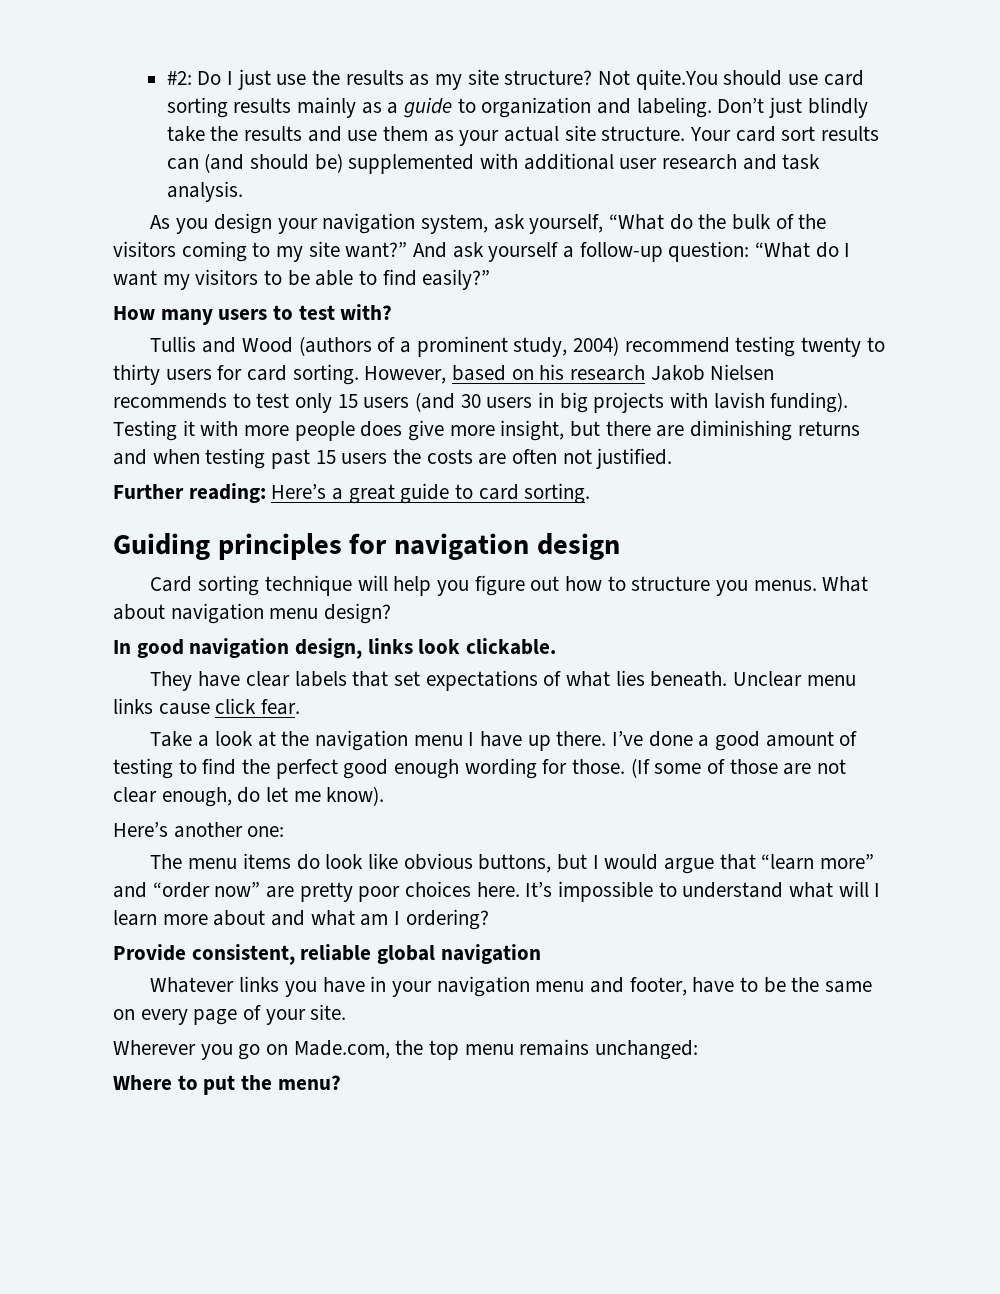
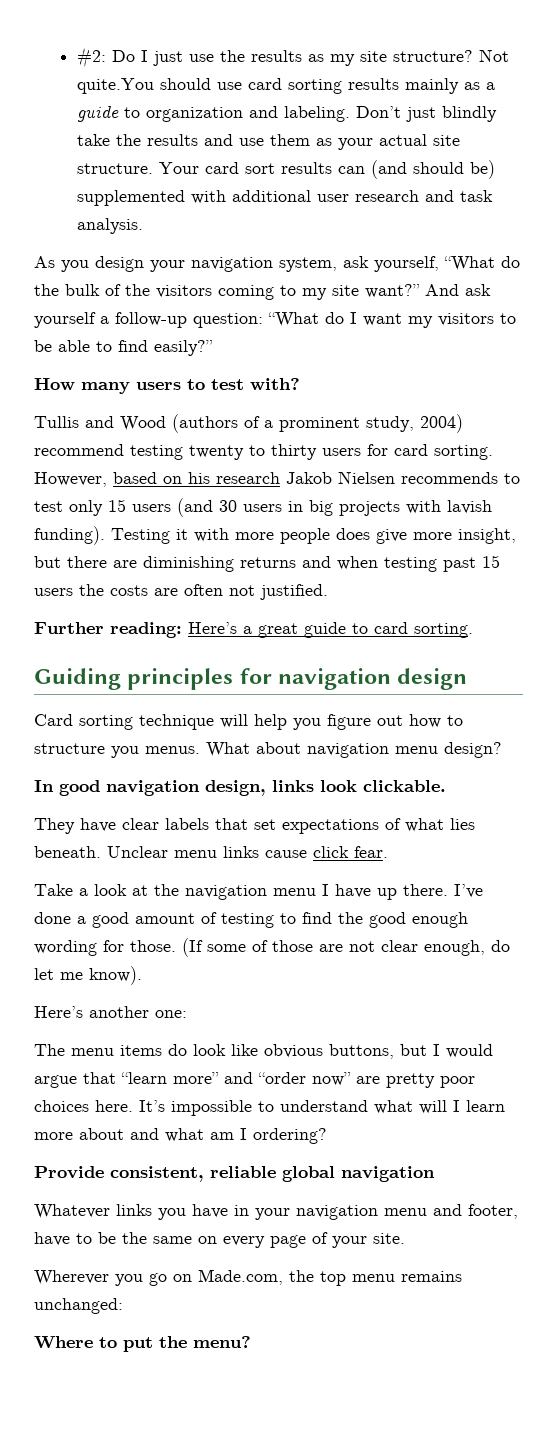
- I’ve done a good amount of testing to find the perfect good enough wording for those.
+ I’ve done a good amount of testing to find the good enough wording for those.

